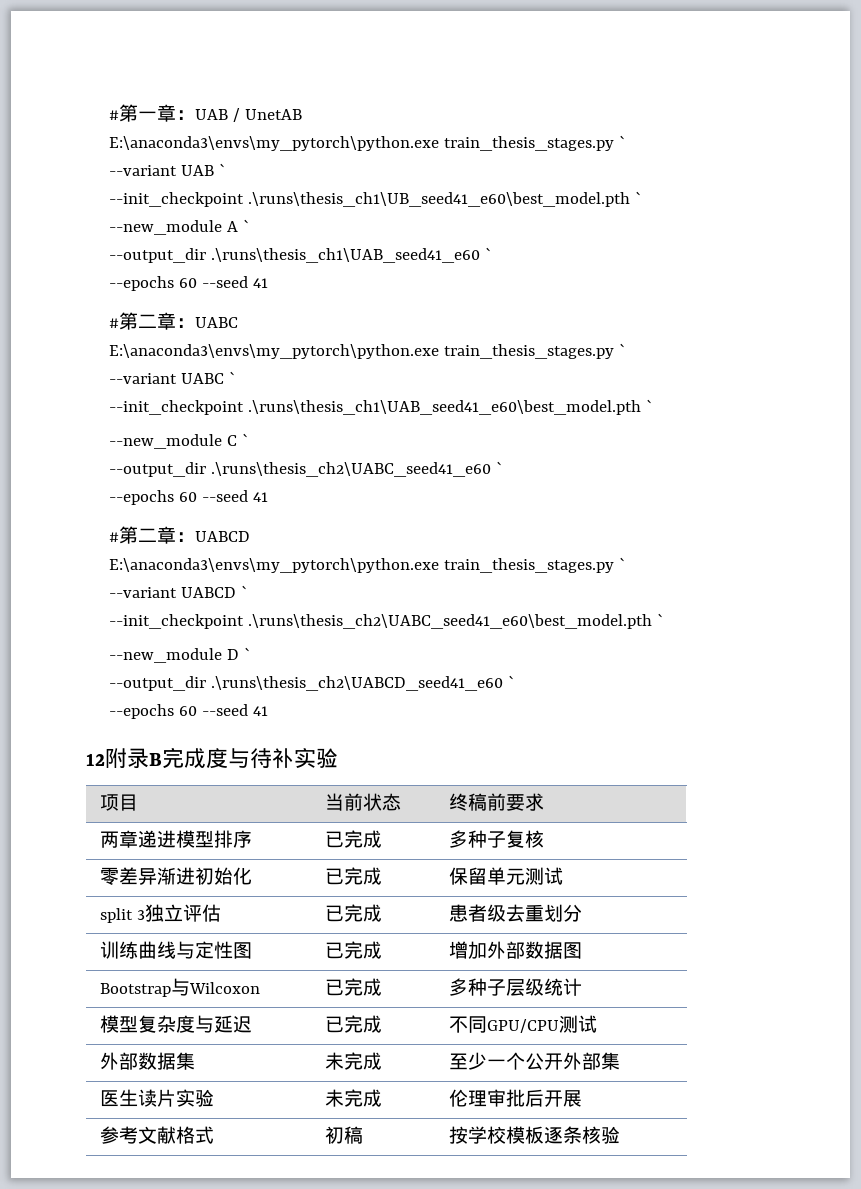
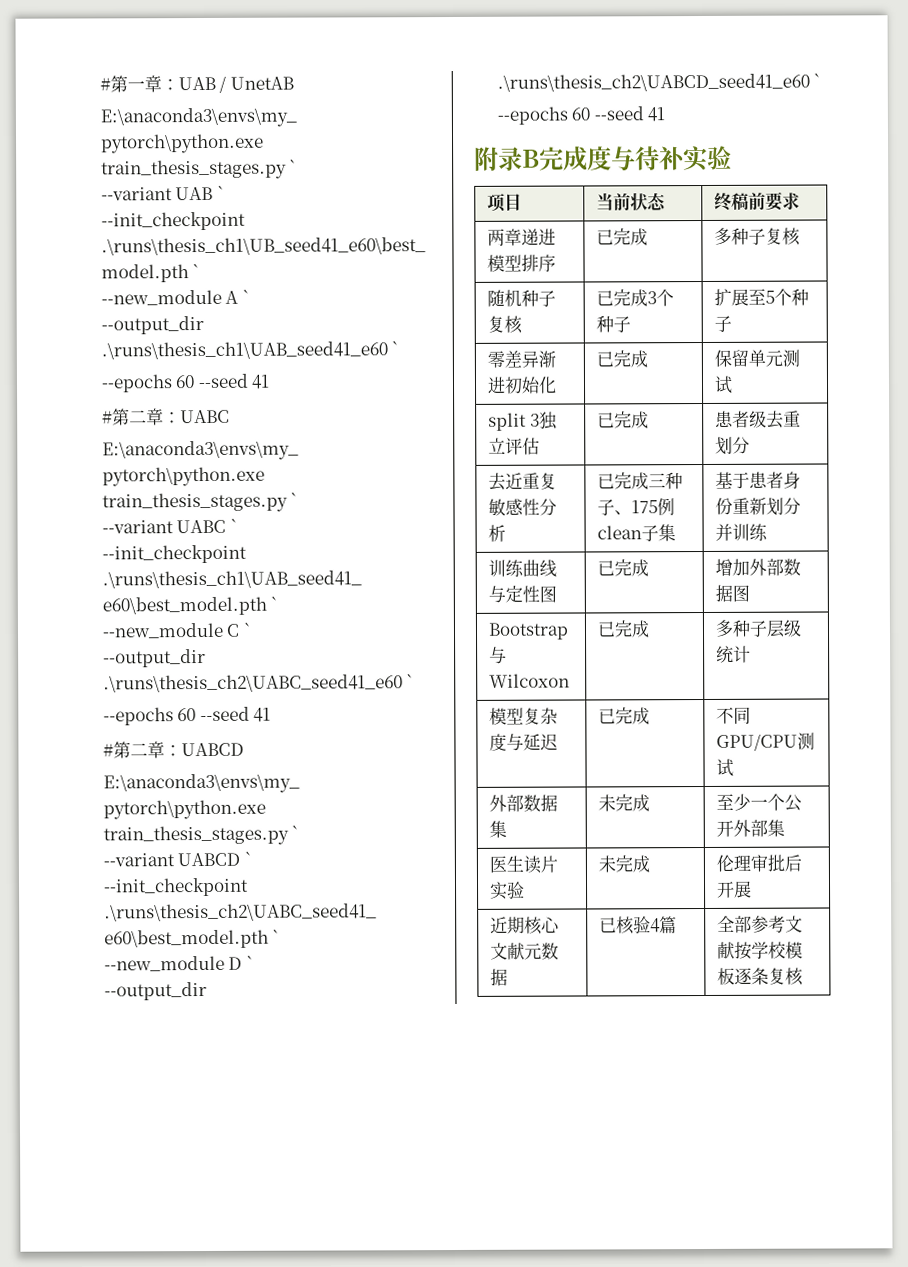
- 12附录B完成度与待补实验
+ 附录B完成度与待补实验
+ 随机种子复核 | 已完成3个种子 | 扩展至5个种子
+ 去近重复敏感性分析 | 已完成三种子、175例clean子集 | 基于患者身份重新划分并训练
- 参考文献格式 | 初稿 | 按学校模板逐条核验
+ 近期核心文献元数据 | 已核验4篇 | 全部参考文献按学校模板逐条复核

